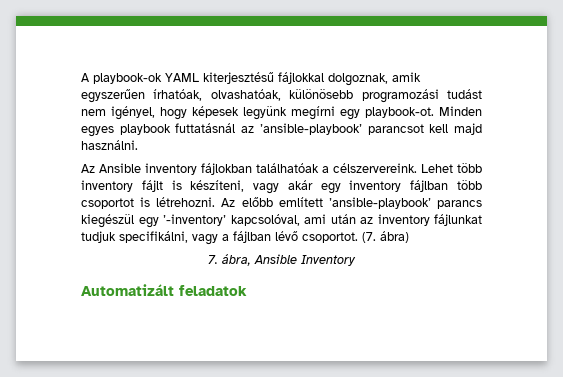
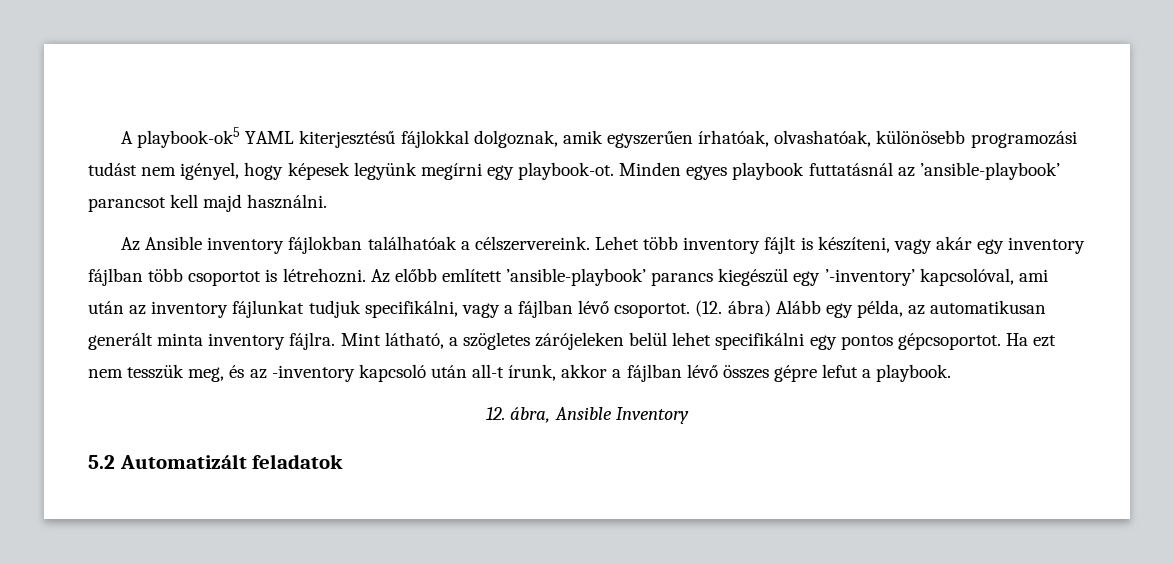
- A playbook-ok YAML kiterjesztésű fájlokkal dolgoznak, amik egyszerűen írhatóak, olvashatóak, különösebb programozási tudást nem igényel, hogy képesek legyünk megírni egy playbook-ot.
+ A playbook-ok5 YAML kiterjesztésű fájlokkal dolgoznak, amik egyszerűen írhatóak, olvashatóak, különösebb programozási tudást nem igényel, hogy képesek legyünk megírni egy playbook-ot.
- (7. ábra)
- 7. ábra, Ansible Inventory
+ (12. ábra) Alább egy példa, az automatikusan generált minta inventory fájlra. Mint látható, a szögletes zárójeleken belül lehet specifikálni egy pontos gépcsoportot. Ha ezt nem tesszük meg, és az -inventory kapcsoló után all-t írunk, akkor a fájlban lévő összes gépre lefut a playbook.
+ 12. ábra, Ansible Inventory
- Automatizált feladatok
+ 5.2 Automatizált feladatok

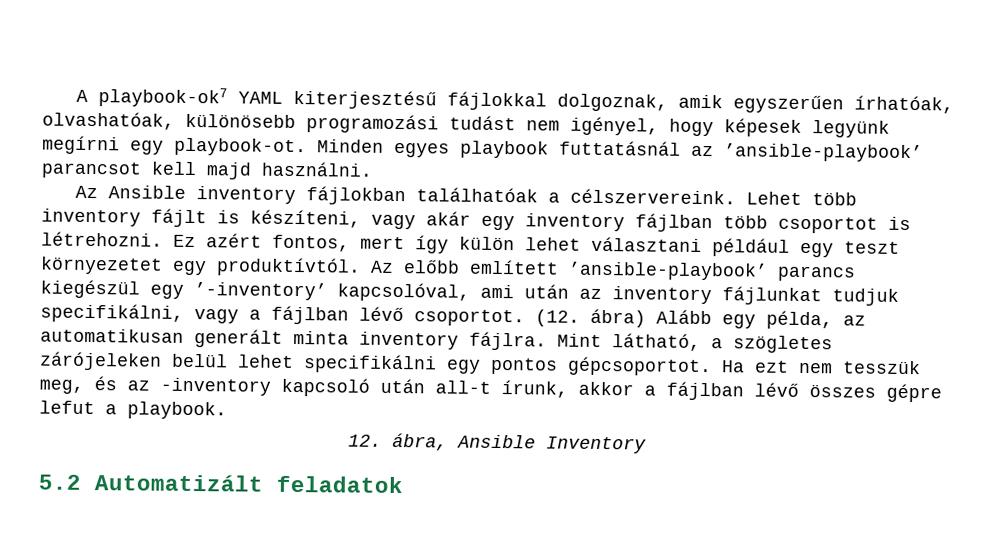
- A playbook-ok5 YAML kiterjesztésű fájlokkal dolgoznak, amik egyszerűen írhatóak, olvashatóak, különösebb programozási tudást nem igényel, hogy képesek legyünk megírni egy playbook-ot.
+ A playbook-ok7 YAML kiterjesztésű fájlokkal dolgoznak, amik egyszerűen írhatóak, olvashatóak, különösebb programozási tudást nem igényel, hogy képesek legyünk megírni egy playbook-ot.
+ Ez azért fontos, mert így külön lehet választani például egy teszt környezetet egy produktívtól.

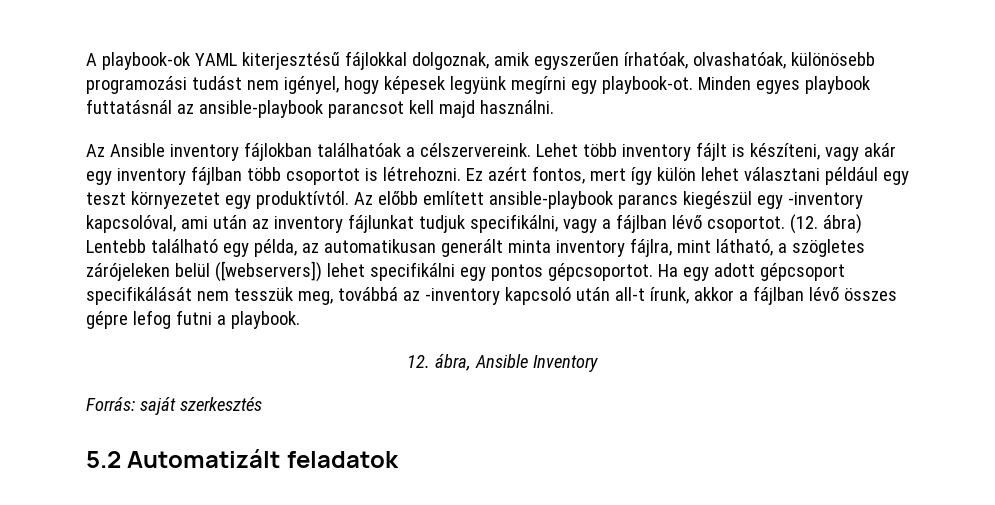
- A playbook-ok7 YAML kiterjesztésű fájlokkal dolgoznak, amik egyszerűen írhatóak, olvashatóak, különösebb programozási tudást nem igényel, hogy képesek legyünk megírni egy playbook-ot.
+ A playbook-ok YAML kiterjesztésű fájlokkal dolgoznak, amik egyszerűen írhatóak, olvashatóak, különösebb programozási tudást nem igényel, hogy képesek legyünk megírni egy playbook-ot.
- Minden egyes playbook futtatásnál az ’ansible-playbook’ parancsot kell majd használni.
+ Minden egyes playbook futtatásnál az ansible-playbook parancsot kell majd használni.
- Az előbb említett ’ansible-playbook’ parancs kiegészül egy ’-inventory’ kapcsolóval, ami után az inventory fájlunkat tudjuk specifikálni, vagy a fájlban lévő csoportot.
+ Az előbb említett ansible-playbook parancs kiegészül egy -inventory kapcsolóval, ami után az inventory fájlunkat tudjuk specifikálni, vagy a fájlban lévő csoportot.
- (12. ábra) Alább egy példa, az automatikusan generált minta inventory fájlra. Mint látható, a szögletes zárójeleken belül lehet specifikálni egy pontos gépcsoportot.
+ (12. ábra) Lentebb található egy példa, az automatikusan generált minta inventory fájlra, mint látható, a szögletes zárójeleken belül ([webservers]) lehet specifikálni egy pontos gépcsoportot.
- Ha ezt nem tesszük meg, és az -inventory kapcsoló után all-t írunk, akkor a fájlban lévő összes gépre lefut a playbook.
+ Ha egy adott gépcsoport specifikálását nem tesszük meg, továbbá az -inventory kapcsoló után all-t írunk, akkor a fájlban lévő összes gépre lefog futni a playbook.
+ Forrás: saját szerkesztés

